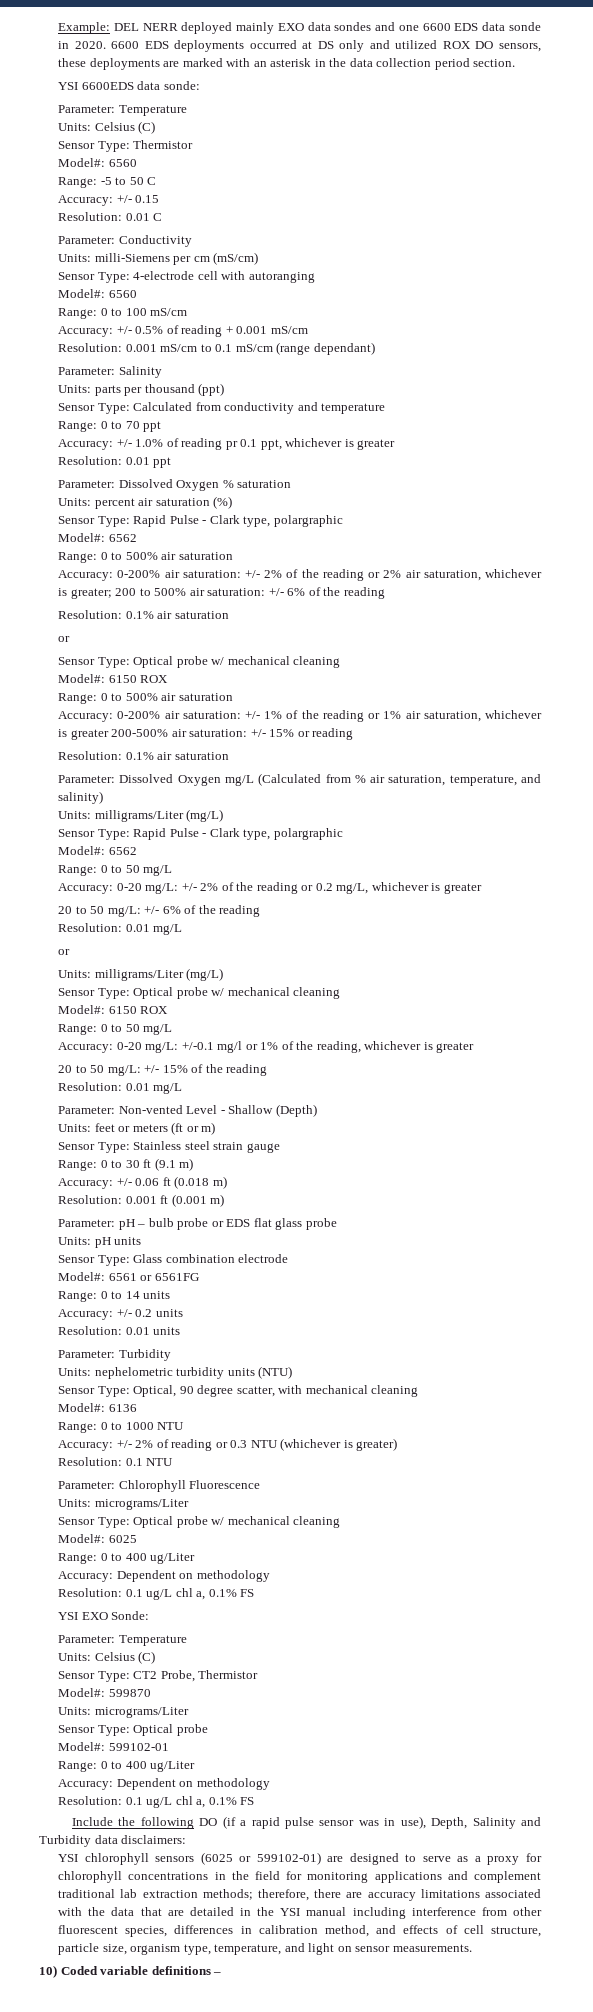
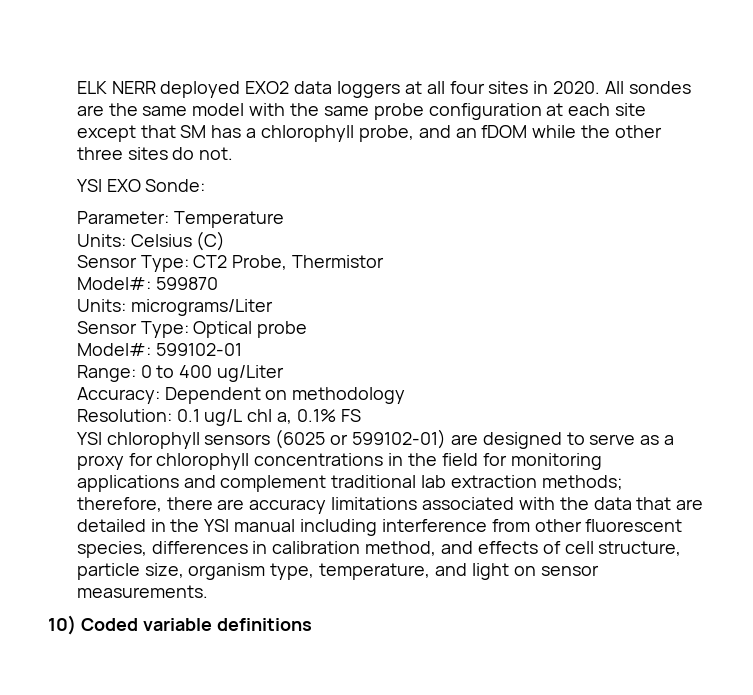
- Example: DEL NERR deployed mainly EXO data sondes and one 6600 EDS data sonde in 2020. 6600 EDS deployments occurred at DS only and utilized ROX DO sensors, these deployments are marked with an asterisk in the data collection period section.
- YSI 6600EDS data sonde:
- Parameter: Temperature
- Units: Celsius (C)
- Sensor Type: Thermistor
- Model#: 6560
- Range: -5 to 50 C
- Accuracy: +/- 0.15
- Resolution: 0.01 C
- Parameter: Conductivity
- Units: milli-Siemens per cm (mS/cm)
- Sensor Type: 4-electrode cell with autoranging
- Model#: 6560
- Range: 0 to 100 mS/cm
- Accuracy: +/- 0.5% of reading + 0.001 mS/cm
- Resolution: 0.001 mS/cm to 0.1 mS/cm (range dependant)
- Parameter: Salinity
- Units: parts per thousand (ppt)
- Sensor Type: Calculated from conductivity and temperature
- Range: 0 to 70 ppt
- Accuracy: +/- 1.0% of reading pr 0.1 ppt, whichever is greater
- Resolution: 0.01 ppt
- Parameter: Dissolved Oxygen % saturation
- Units: percent air saturation (%)
- Sensor Type: Rapid Pulse - Clark type, polargraphic
- Model#: 6562
- Range: 0 to 500% air saturation
- Accuracy: 0-200% air saturation: +/- 2% of the reading or 2% air saturation, whichever is greater; 200 to 500% air saturation: +/- 6% of the reading
- Resolution: 0.1% air saturation
- or
- Sensor Type: Optical probe w/ mechanical cleaning
- Model#: 6150 ROX
- Range: 0 to 500% air saturation
- Accuracy: 0-200% air saturation: +/- 1% of the reading or 1% air saturation, whichever is greater 200-500% air saturation: +/- 15% or reading
- Resolution: 0.1% air saturation
- Parameter: Dissolved Oxygen mg/L (Calculated from % air saturation, temperature, and salinity)
- Units: milligrams/Liter (mg/L)
- Sensor Type: Rapid Pulse - Clark type, polargraphic
- Model#: 6562
- Range: 0 to 50 mg/L
- Accuracy: 0-20 mg/L: +/- 2% of the reading or 0.2 mg/L, whichever is greater
- 20 to 50 mg/L: +/- 6% of the reading
- Resolution: 0.01 mg/L
- or
- Units: milligrams/Liter (mg/L)
- Sensor Type: Optical probe w/ mechanical cleaning
- Model#: 6150 ROX
- Range: 0 to 50 mg/L
- Accuracy: 0-20 mg/L: +/-0.1 mg/l or 1% of the reading, whichever is greater
- 20 to 50 mg/L: +/- 15% of the reading
- Resolution: 0.01 mg/L
- Parameter: Non-vented Level - Shallow (Depth)
- Units: feet or meters (ft or m)
- Sensor Type: Stainless steel strain gauge
- Range: 0 to 30 ft (9.1 m)
- Accuracy: +/- 0.06 ft (0.018 m)
- Resolution: 0.001 ft (0.001 m)
- Parameter: pH – bulb probe or EDS flat glass probe
- Units: pH units
- Sensor Type: Glass combination electrode
- Model#: 6561 or 6561FG
- Range: 0 to 14 units
- Accuracy: +/- 0.2 units
- Resolution: 0.01 units
- Parameter: Turbidity
- Units: nephelometric turbidity units (NTU)
- Sensor Type: Optical, 90 degree scatter, with mechanical cleaning
- Model#: 6136
- Range: 0 to 1000 NTU
- Accuracy: +/- 2% of reading or 0.3 NTU (whichever is greater)
- Resolution: 0.1 NTU
- Parameter: Chlorophyll Fluorescence
- Units: micrograms/Liter
- Sensor Type: Optical probe w/ mechanical cleaning
- Model#: 6025
- Range: 0 to 400 ug/Liter
- Accuracy: Dependent on methodology
- Resolution: 0.1 ug/L chl a, 0.1% FS
+ ELK NERR deployed EXO2 data loggers at all four sites in 2020. All sondes are the same model with the same probe configuration at each site except that SM has a chlorophyll probe, and an fDOM while the other three sites do not.
- Include the following DO (if a rapid pulse sensor was in use), Depth, Salinity and Turbidity data disclaimers:
- 10) Coded variable definitions –
+ 10) Coded variable definitions

